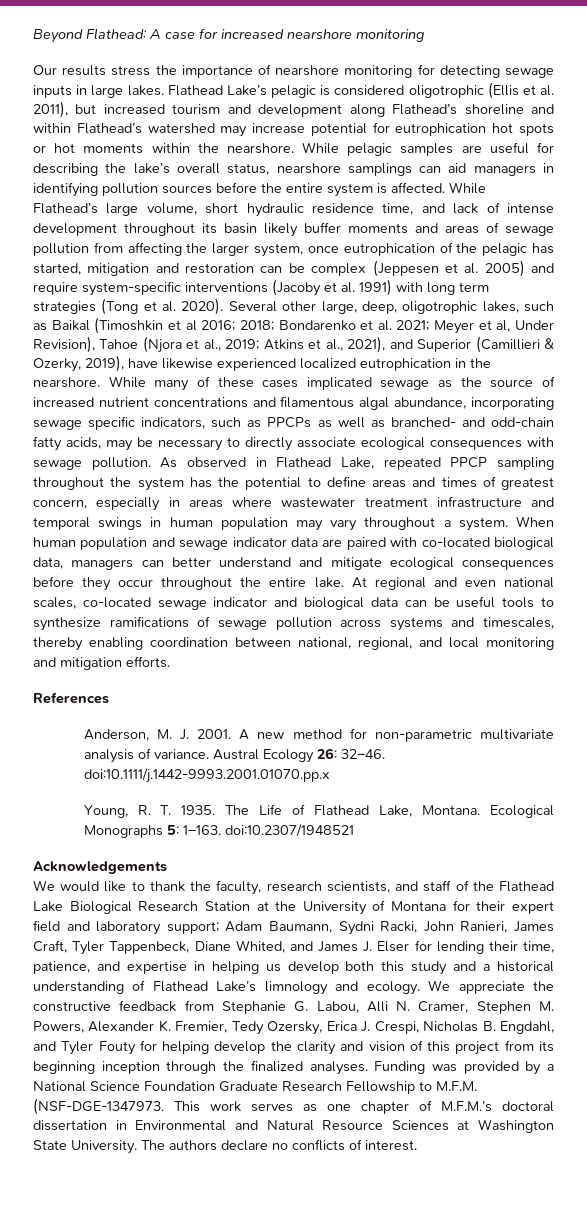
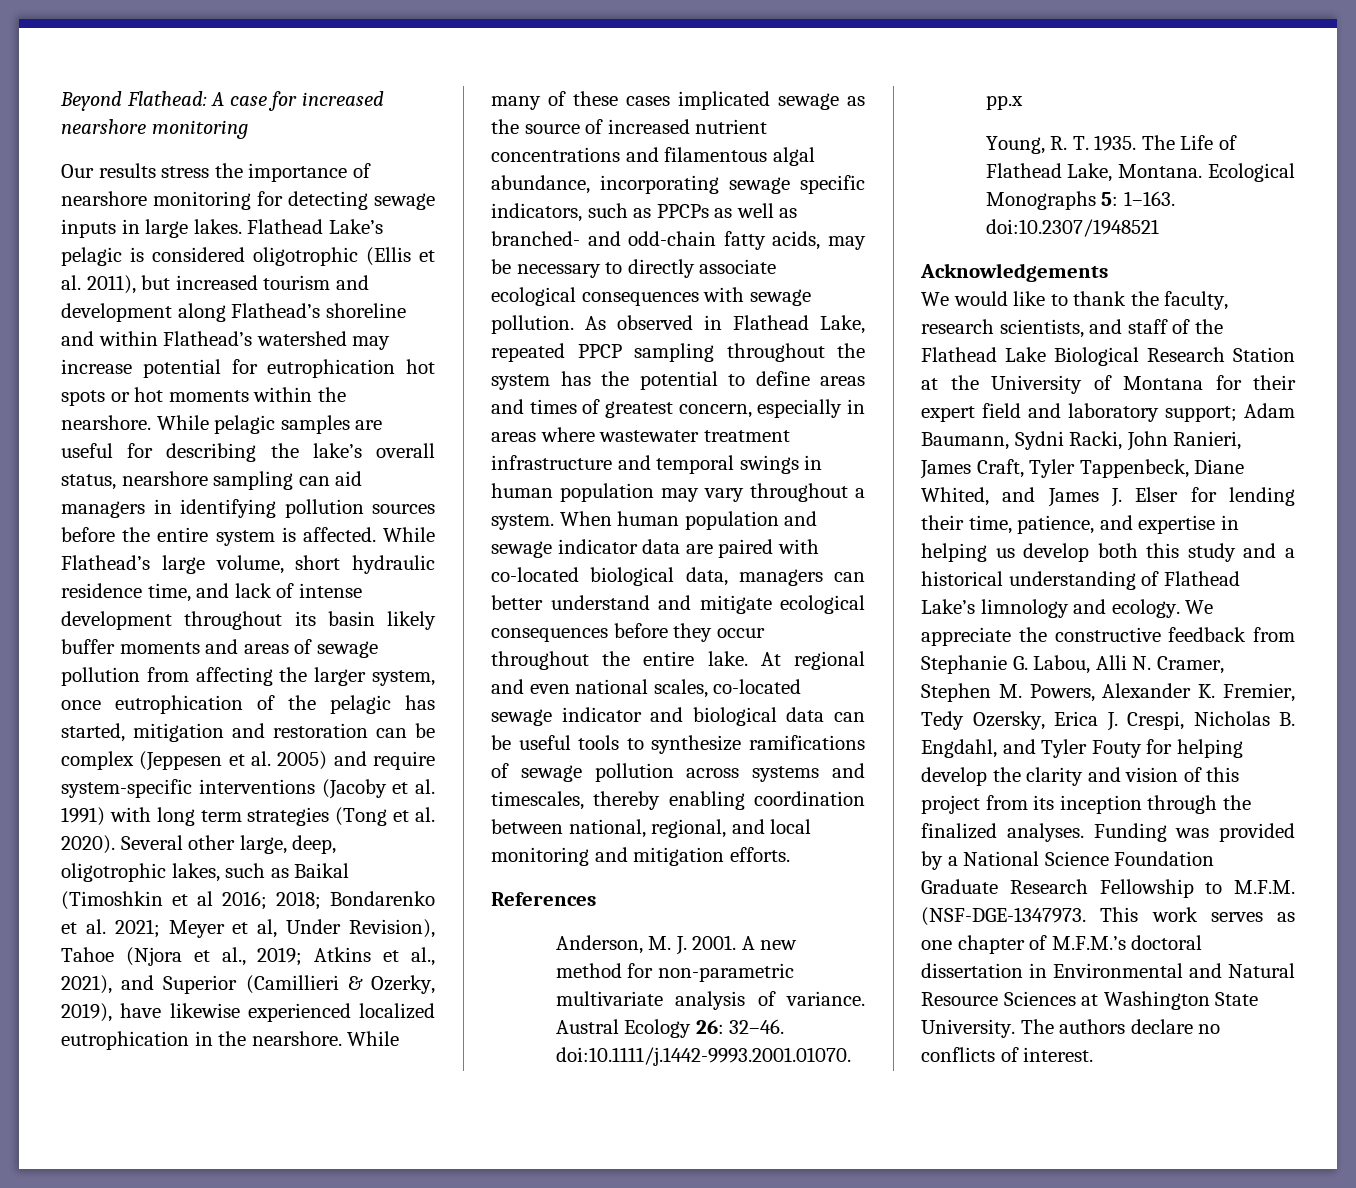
- While pelagic samples are useful for describing the lake’s overall status, nearshore samplings can aid managers in identifying pollution sources before the entire system is affected.
+ While pelagic samples are useful for describing the lake’s overall status, nearshore sampling can aid managers in identifying pollution sources before the entire system is affected.
- We appreciate the constructive feedback from Stephanie G. Labou, Alli N. Cramer, Stephen M. Powers, Alexander K. Fremier, Tedy Ozersky, Erica J. Crespi, Nicholas B. Engdahl, and Tyler Fouty for helping develop the clarity and vision of this project from its beginning inception through the finalized analyses.
+ We appreciate the constructive feedback from Stephanie G. Labou, Alli N. Cramer, Stephen M. Powers, Alexander K. Fremier, Tedy Ozersky, Erica J. Crespi, Nicholas B. Engdahl, and Tyler Fouty for helping develop the clarity and vision of this project from its inception through the finalized analyses.

